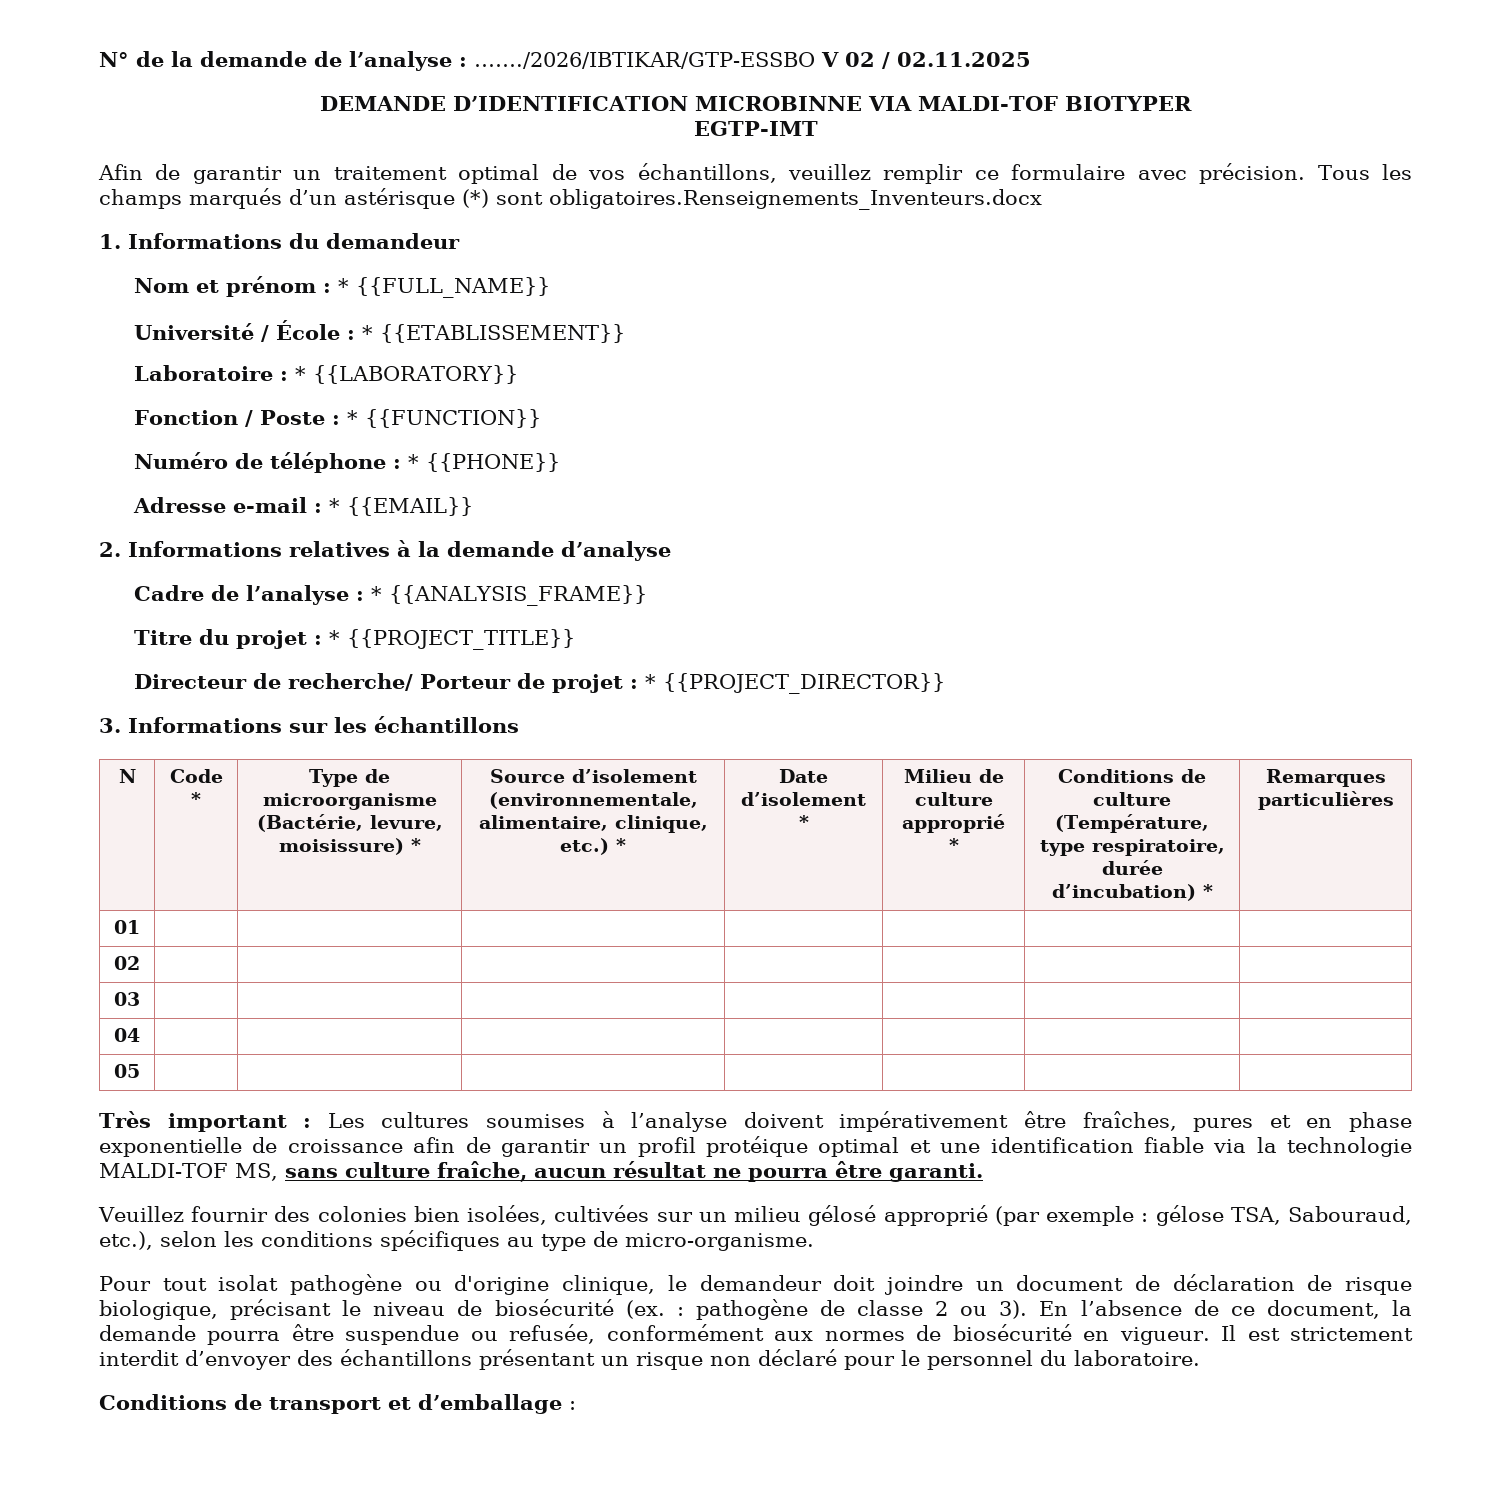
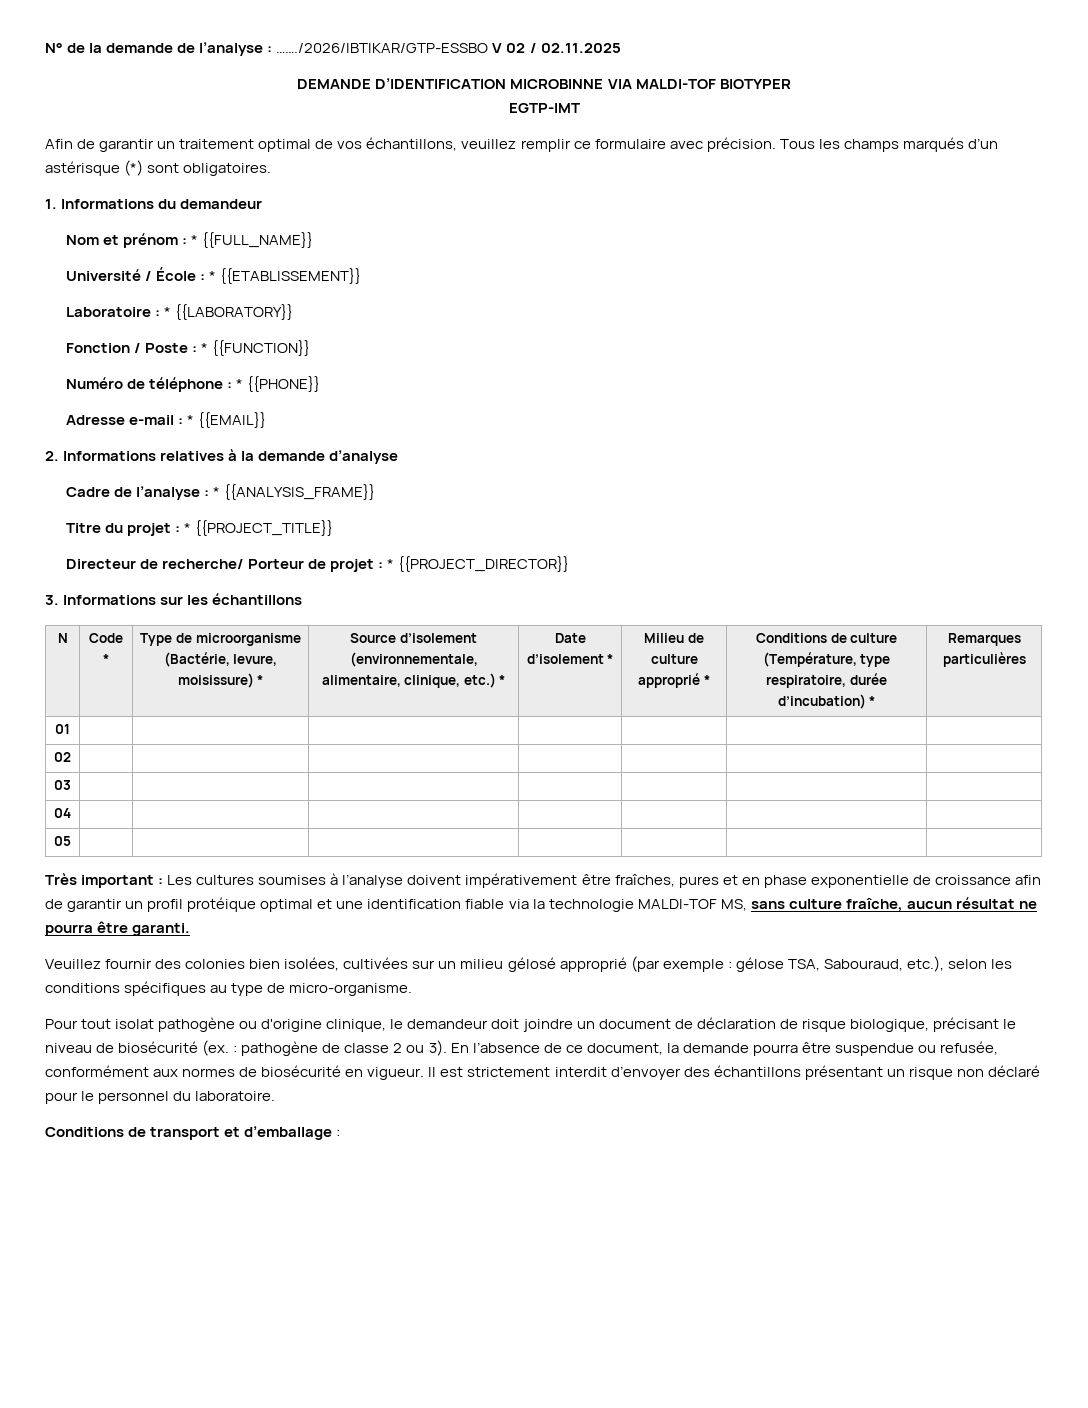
- Tous les champs marqués d’un astérisque (*) sont obligatoires.Renseignements_Inventeurs.docx
+ Tous les champs marqués d’un astérisque (*) sont obligatoires.

